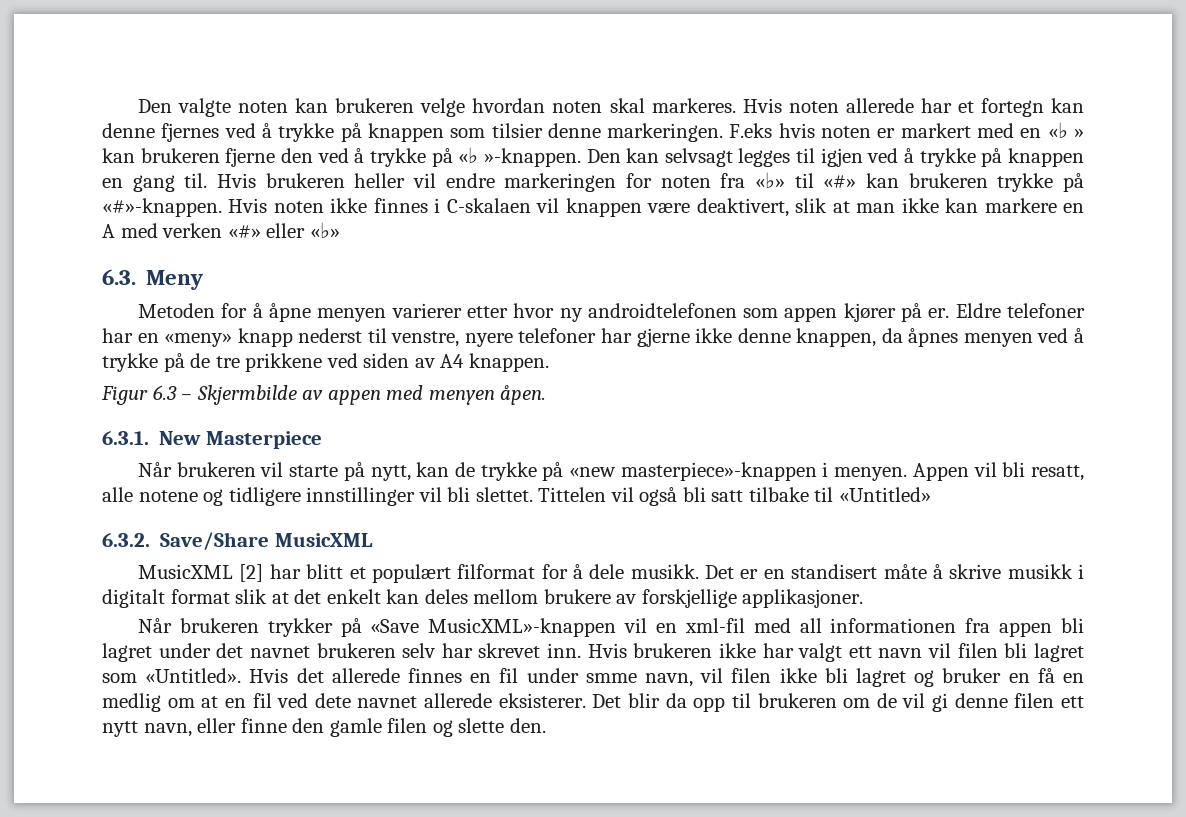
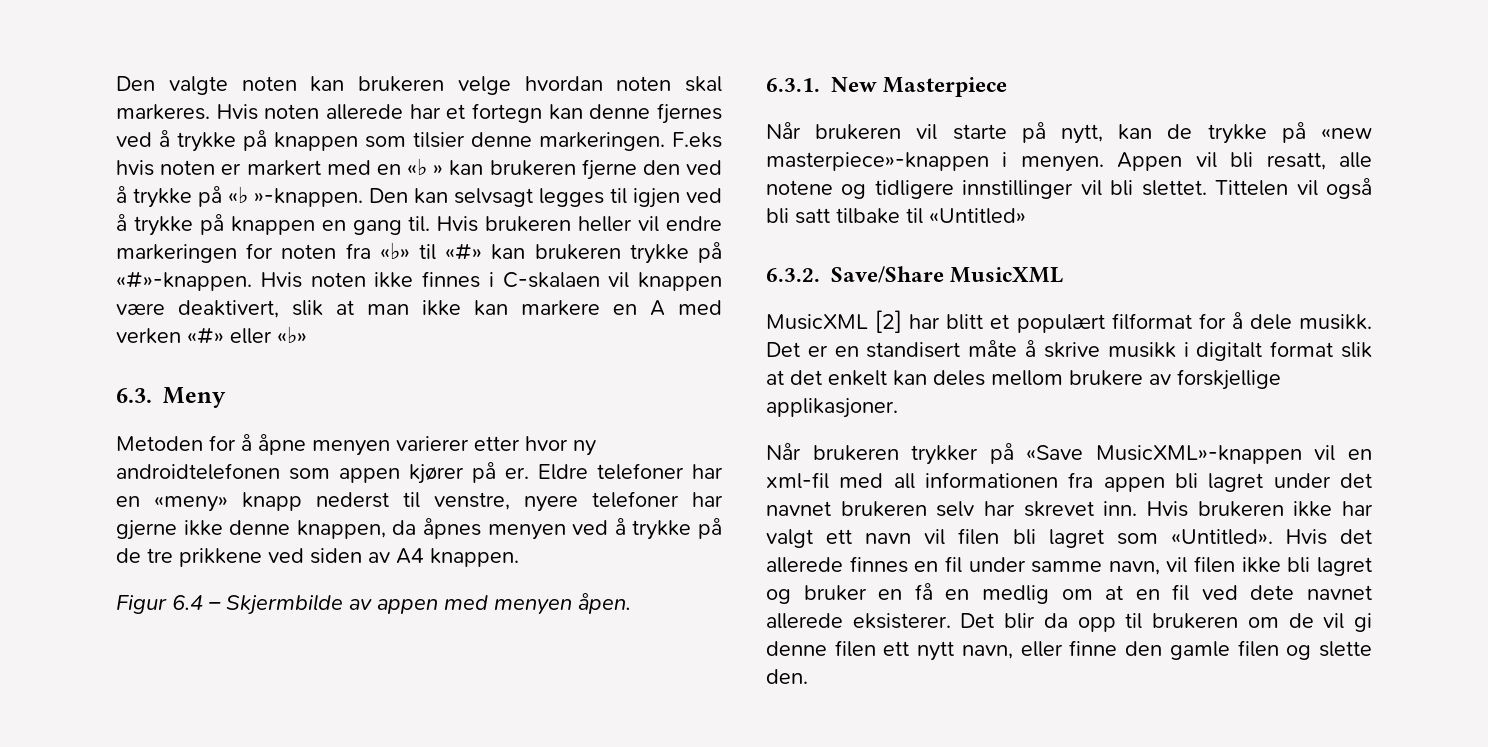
- Figur 6.3 – Skjermbilde av appen med menyen åpen.
+ Figur 6.4 – Skjermbilde av appen med menyen åpen.
- Hvis det allerede finnes en fil under smme navn, vil filen ikke bli lagret og bruker en få en medlig om at en fil ved dete navnet allerede eksisterer.
+ Hvis det allerede finnes en fil under samme navn, vil filen ikke bli lagret og bruker en få en medlig om at en fil ved dete navnet allerede eksisterer.

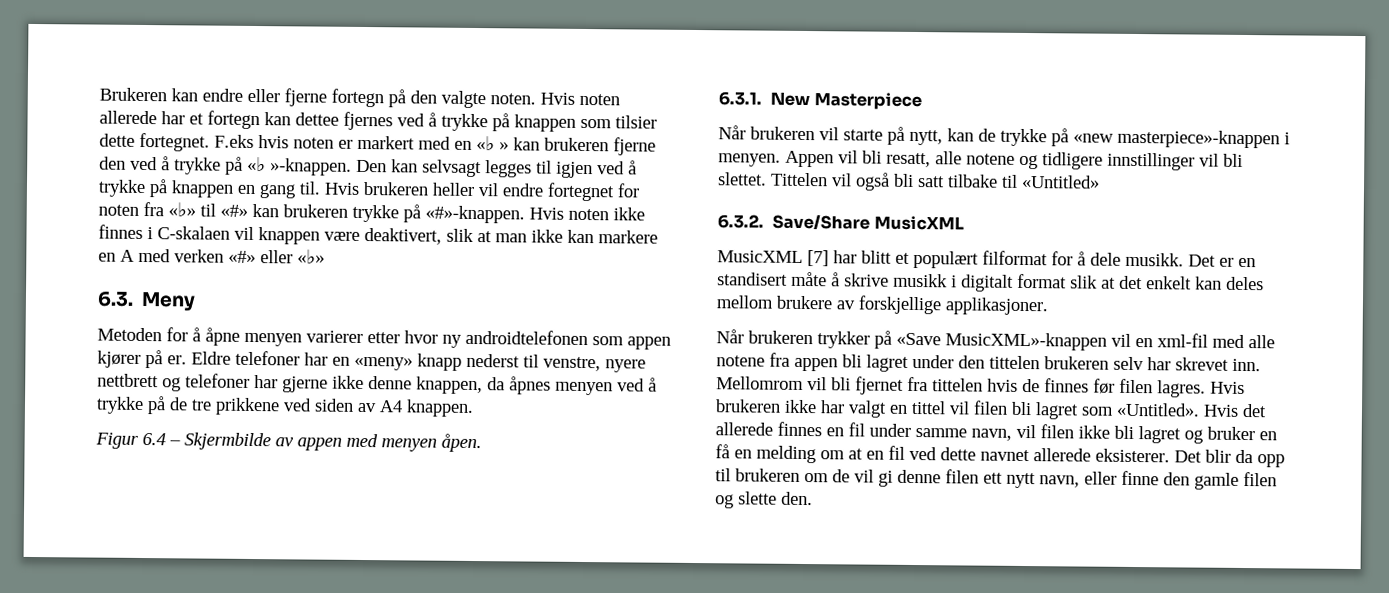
- Den valgte noten kan brukeren velge hvordan noten skal markeres.
+ Brukeren kan endre eller fjerne fortegn på den valgte noten.
- Hvis noten allerede har et fortegn kan denne fjernes ved å trykke på knappen som tilsier denne markeringen.
+ Hvis noten allerede har et fortegn kan dettee fjernes ved å trykke på knappen som tilsier dette fortegnet.
- Hvis brukeren heller vil endre markeringen for noten fra «♭» til «#» kan brukeren trykke på «#»-knappen.
+ Hvis brukeren heller vil endre fortegnet for noten fra «♭» til «#» kan brukeren trykke på «#»-knappen.
- Eldre telefoner har en «meny» knapp nederst til venstre, nyere telefoner har gjerne ikke denne knappen, da åpnes menyen ved å trykke på de tre prikkene ved siden av A4 knappen.
+ Eldre telefoner har en «meny» knapp nederst til venstre, nyere nettbrett og telefoner har gjerne ikke denne knappen, da åpnes menyen ved å trykke på de tre prikkene ved siden av A4 knappen.
- MusicXML [2] har blitt et populært filformat for å dele musikk.
+ MusicXML [7] har blitt et populært filformat for å dele musikk.
- Når brukeren trykker på «Save MusicXML»-knappen vil en xml-fil med all informationen fra appen bli lagret under det navnet brukeren selv har skrevet inn.
+ Når brukeren trykker på «Save MusicXML»-knappen vil en xml-fil med alle notene fra appen bli lagret under den tittelen brukeren selv har skrevet inn.
+ Mellomrom vil bli fjernet fra tittelen hvis de finnes før filen lagres.
- Hvis brukeren ikke har valgt ett navn vil filen bli lagret som «Untitled».
+ Hvis brukeren ikke har valgt en tittel vil filen bli lagret som «Untitled».
- Hvis det allerede finnes en fil under samme navn, vil filen ikke bli lagret og bruker en få en medlig om at en fil ved dete navnet allerede eksisterer.
+ Hvis det allerede finnes en fil under samme navn, vil filen ikke bli lagret og bruker en få en melding om at en fil ved dette navnet allerede eksisterer.

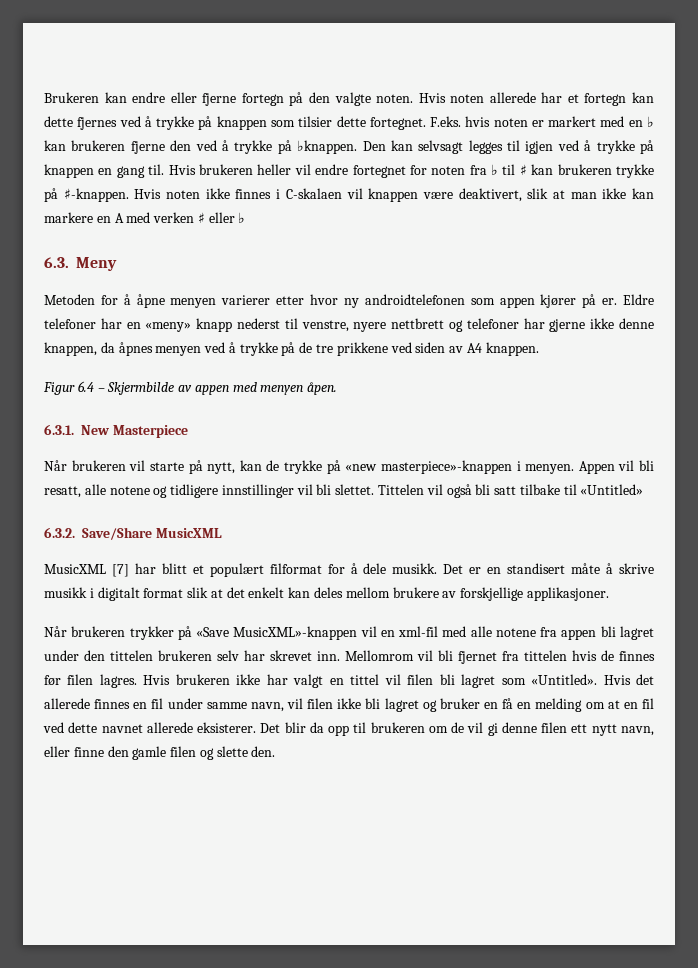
- Hvis noten allerede har et fortegn kan dettee fjernes ved å trykke på knappen som tilsier dette fortegnet.
+ Hvis noten allerede har et fortegn kan dette fjernes ved å trykke på knappen som tilsier dette fortegnet.
- F.eks hvis noten er markert med en «♭ » kan brukeren fjerne den ved å trykke på «♭ »-knappen.
+ F.eks. hvis noten er markert med en ♭ kan brukeren fjerne den ved å trykke på ♭knappen.
- Hvis brukeren heller vil endre fortegnet for noten fra «♭» til «#» kan brukeren trykke på «#»-knappen.
+ Hvis brukeren heller vil endre fortegnet for noten fra ♭ til ♯ kan brukeren trykke på ♯-knappen.
- Hvis noten ikke finnes i C-skalaen vil knappen være deaktivert, slik at man ikke kan markere en A med verken «#» eller «♭»
+ Hvis noten ikke finnes i C-skalaen vil knappen være deaktivert, slik at man ikke kan markere en A med verken ♯ eller ♭

